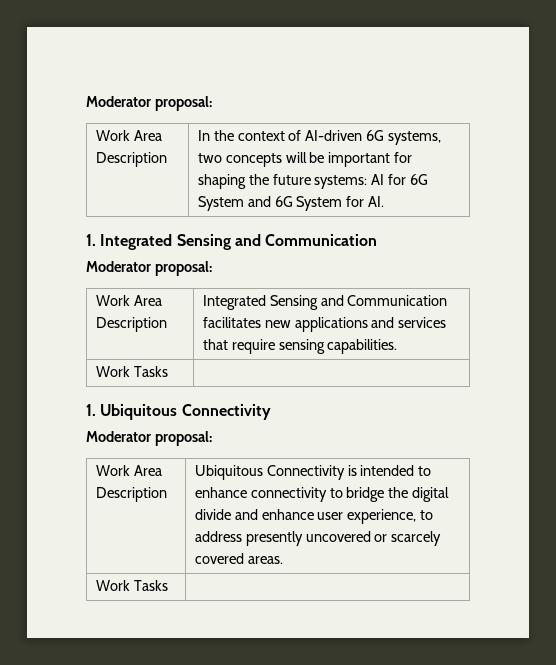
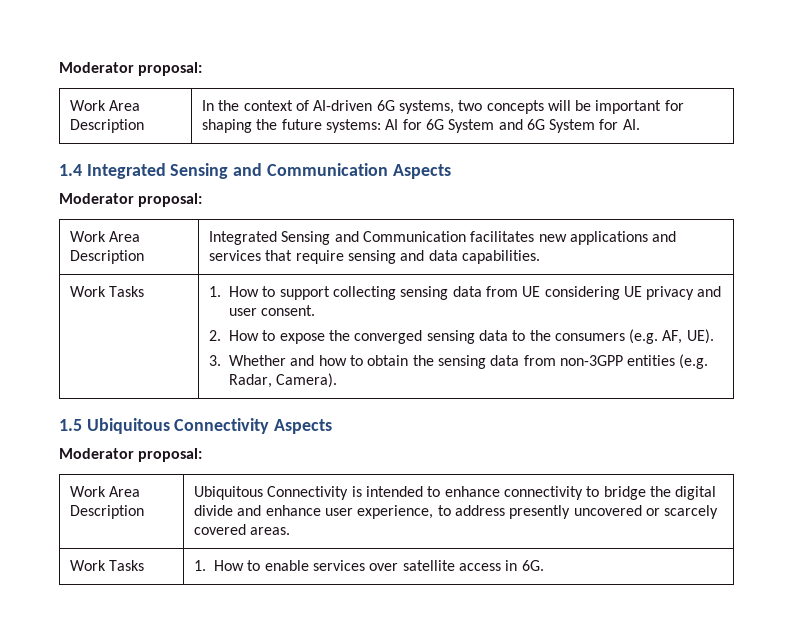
- 1. Integrated Sensing and Communication
+ 1.4 Integrated Sensing and Communication Aspects
- Work Area Description | Integrated Sensing and Communication facilitates new applications and services that require sensing capabilities.
+ Work Area Description | Integrated Sensing and Communication facilitates new applications and services that require sensing and data capabilities.
- 1. Ubiquitous Connectivity
+ 1. How to support collecting sensing data from UE considering UE privacy and user consent.
+ 2. How to expose the converged sensing data to the consumers (e.g. AF, UE).
+ 3. Whether and how to obtain the sensing data from non-3GPP entities (e.g. Radar, Camera).
+ 1.5 Ubiquitous Connectivity Aspects
  Work Area Description | Ubiquitous Connectivity is intended to enhance connectivity to bridge the digital divide and enhance user experience, to address presently uncovered or scarcely covered areas.
- Work Tasks |
+ Work Tasks | 1. How to enable services over satellite access in 6G.

